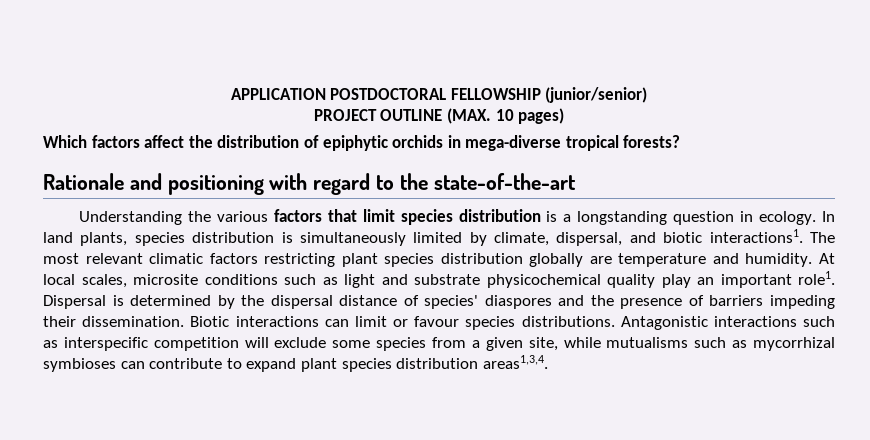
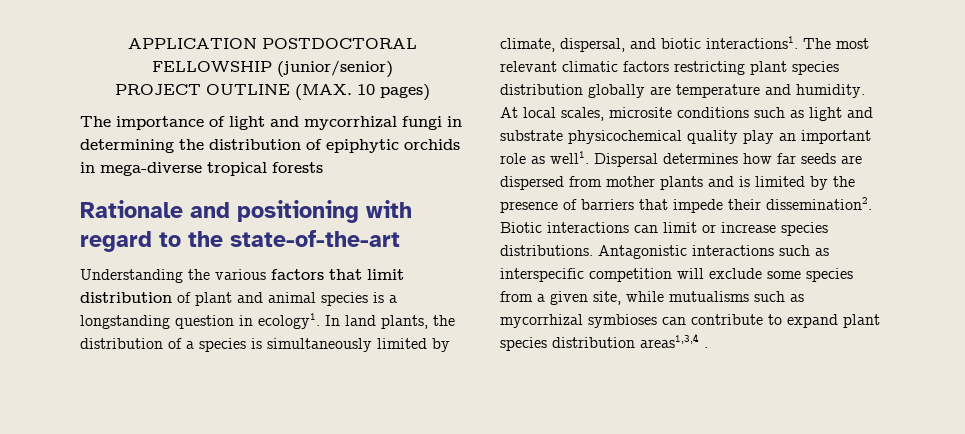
- Which factors affect the distribution of epiphytic orchids in mega-diverse tropical forests?
+ The importance of light and mycorrhizal fungi in determining the distribution of epiphytic orchids in mega-diverse tropical forests
- Understanding the various factors that limit species distribution is a longstanding question in ecology.
+ Understanding the various factors that limit distribution of plant and animal species is a longstanding question in ecology1.
- In land plants, species distribution is simultaneously limited by climate, dispersal, and biotic interactions1.
+ In land plants, the distribution of a species is simultaneously limited by climate, dispersal, and biotic interactions1.
- At local scales, microsite conditions such as light and substrate physicochemical quality play an important role1. Dispersal is determined by the dispersal distance of species' diaspores and the presence of barriers impeding their dissemination.
+ At local scales, microsite conditions such as light and substrate physicochemical quality play an important role as well1. Dispersal determines how far seeds are dispersed from mother plants and is limited by the presence of barriers that impede their dissemination2.
- Biotic interactions can limit or favour species distributions.
+ Biotic interactions can limit or increase species distributions.
- Antagonistic interactions such as interspecific competition will exclude some species from a given site, while mutualisms such as mycorrhizal symbioses can contribute to expand plant species distribution areas1,3,4.
+ Antagonistic interactions such as interspecific competition will exclude some species from a given site, while mutualisms such as mycorrhizal symbioses can contribute to expand plant species distribution areas1,3,4 .

